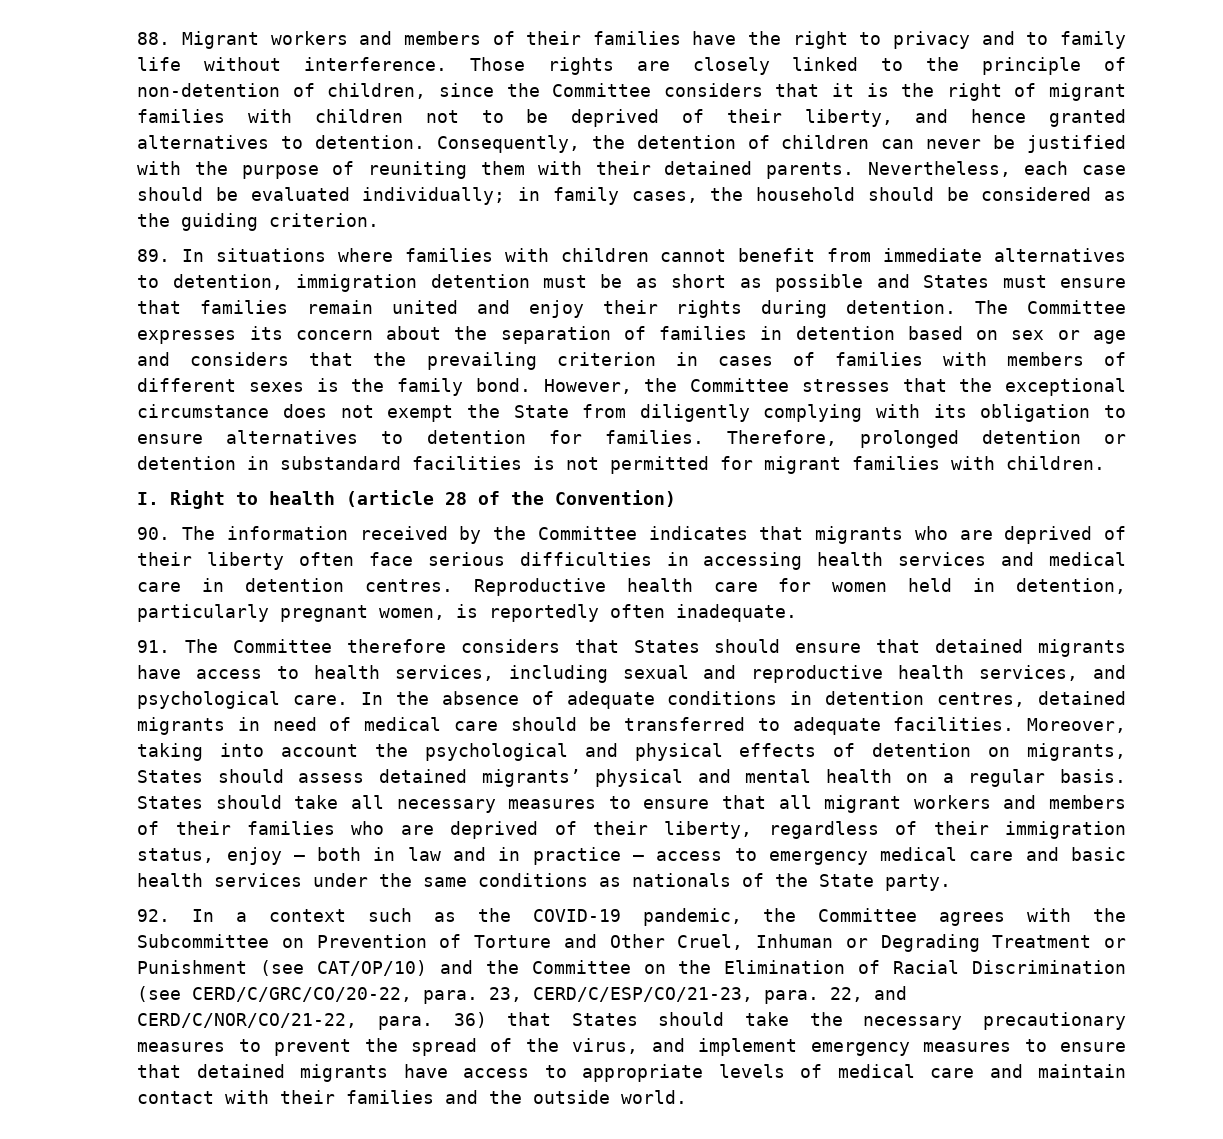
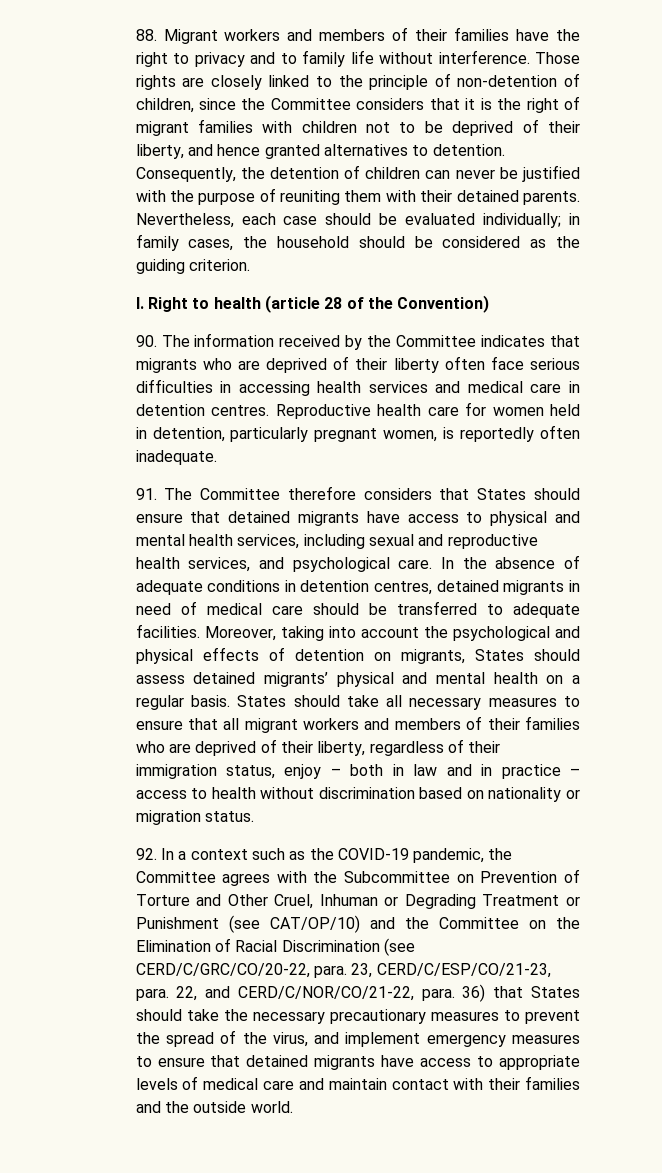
- 89. In situations where families with children cannot benefit from immediate alternatives to detention, immigration detention must be as short as possible and States must ensure that families remain united and enjoy their rights during detention. The Committee expresses its concern about the separation of families in detention based on sex or age and considers that the prevailing criterion in cases of families with members of different sexes is the family bond. However, the Committee stresses that the exceptional circumstance does not exempt the State from diligently complying with its obligation to ensure alternatives to detention for families. Therefore, prolonged detention or detention in substandard facilities is not permitted for migrant families with children.
- 91. The Committee therefore considers that States should ensure that detained migrants have access to health services, including sexual and reproductive health services, and psychological care.
+ 91. The Committee therefore considers that States should ensure that detained migrants have access to physical and mental health services, including sexual and reproductive health services, and psychological care.
- States should take all necessary measures to ensure that all migrant workers and members of their families who are deprived of their liberty, regardless of their immigration status, enjoy – both in law and in practice – access to emergency medical care and basic health services under the same conditions as nationals of the State party.
+ States should take all necessary measures to ensure that all migrant workers and members of their families who are deprived of their liberty, regardless of their immigration status, enjoy – both in law and in practice – access to health without discrimination based on nationality or migration status.

